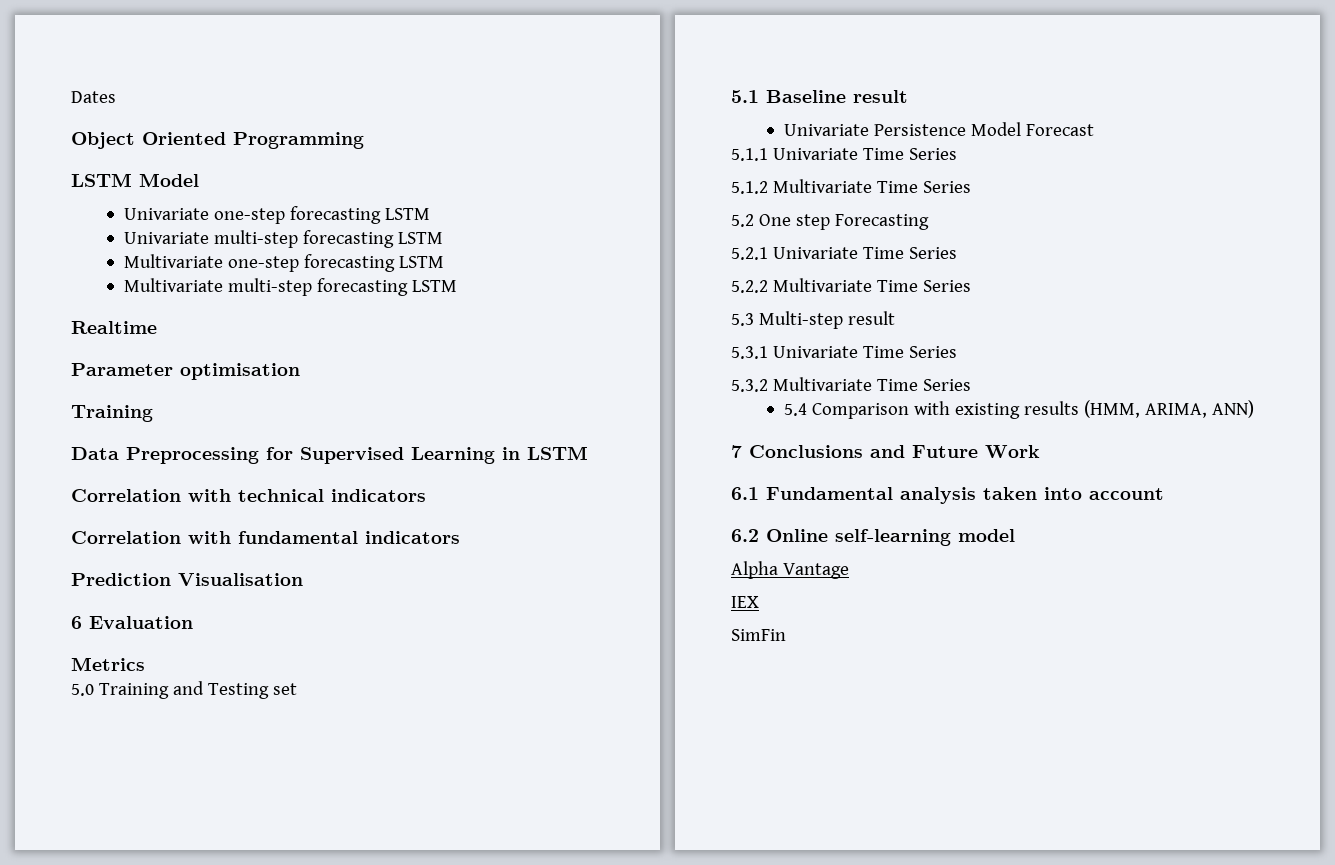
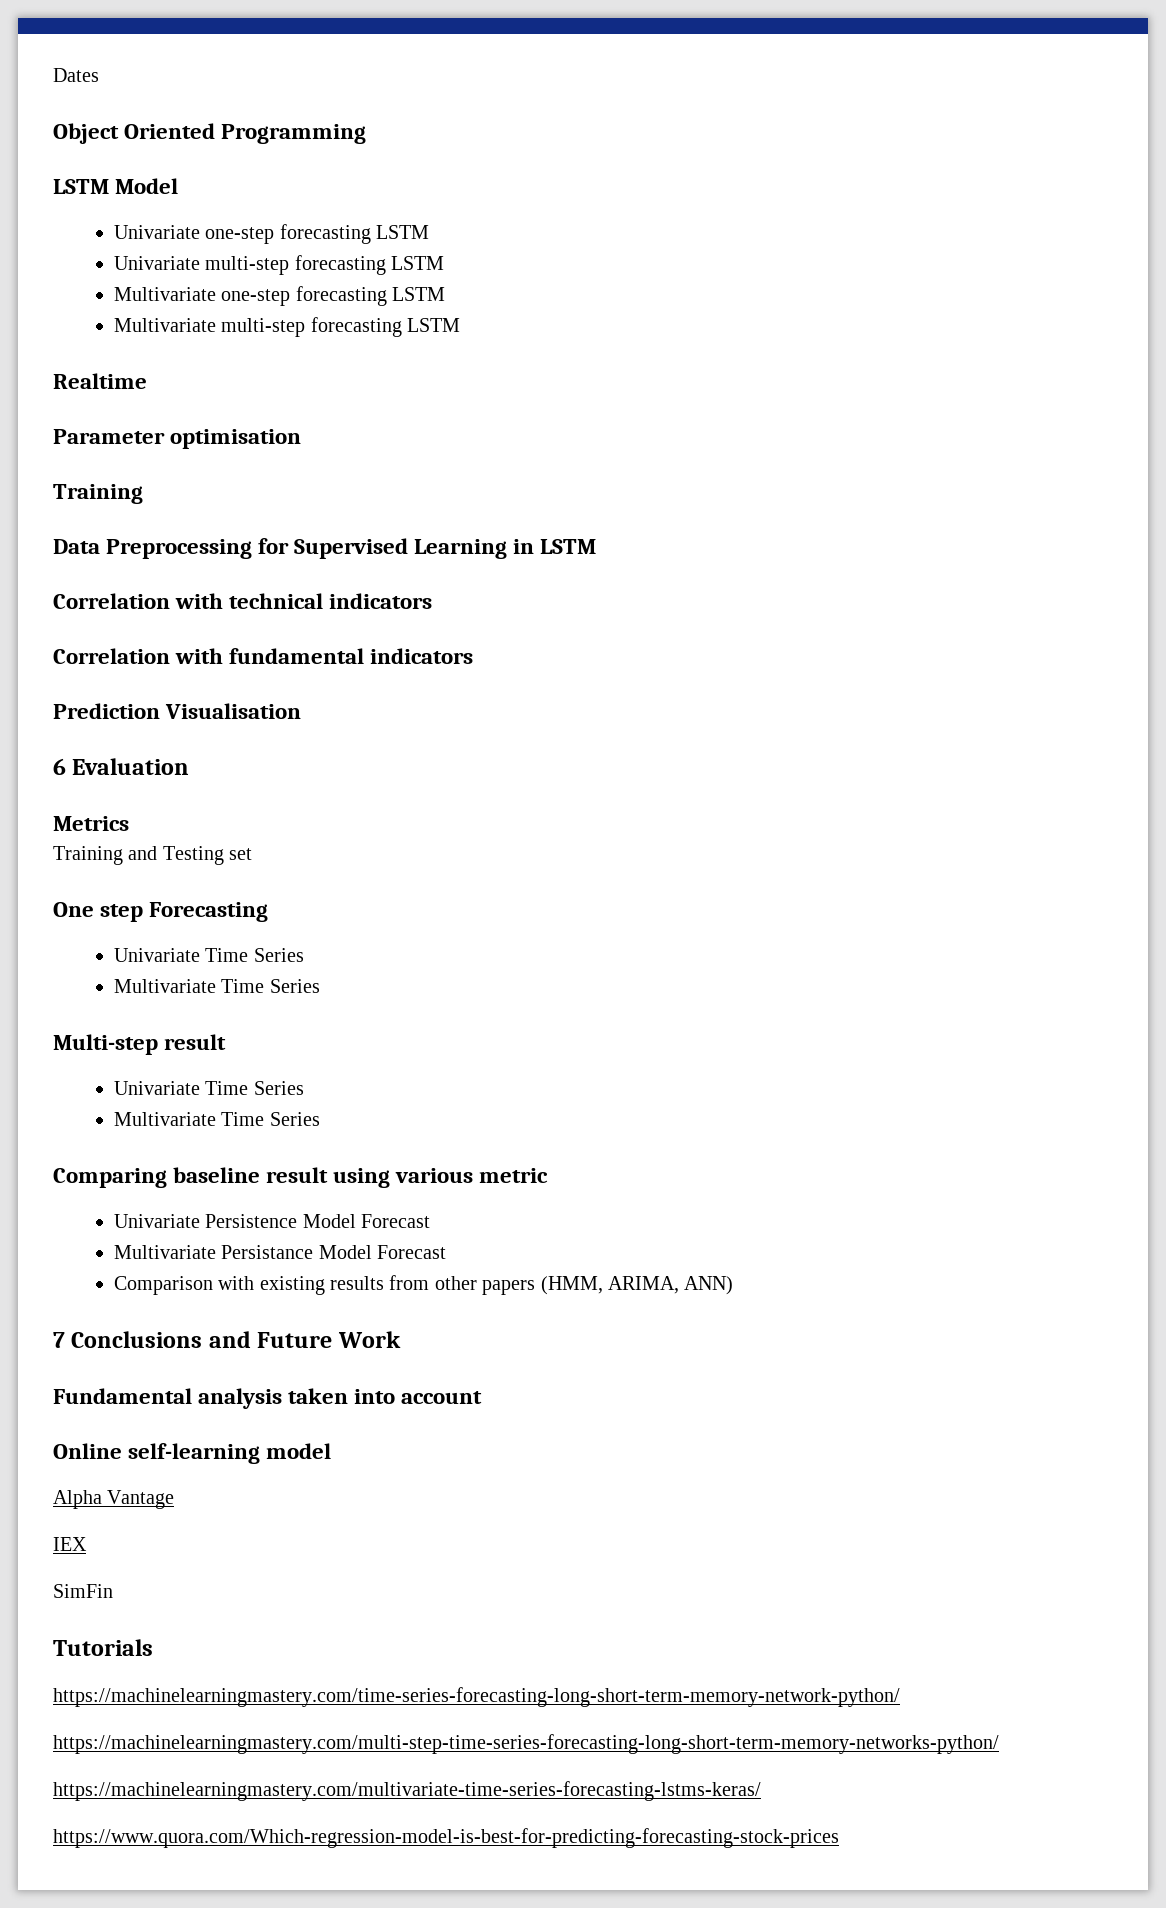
- 5.0 Training and Testing set
+ Training and Testing set
- 5.1 Baseline result
+ One step Forecasting
+ Univariate Time Series
+ Multivariate Time Series
+ Multi-step result
+ Univariate Time Series
+ Multivariate Time Series
+ Comparing baseline result using various metric
  Univariate Persistence Model Forecast
- 5.1.1 Univariate Time Series
- 5.1.2 Multivariate Time Series
- 5.2 One step Forecasting
- 5.2.1 Univariate Time Series
- 5.2.2 Multivariate Time Series
- 5.3 Multi-step result
- 5.3.1 Univariate Time Series
- 5.3.2 Multivariate Time Series
- 5.4 Comparison with existing results (HMM, ARIMA, ANN)
+ Multivariate Persistance Model Forecast
+ Comparison with existing results from other papers (HMM, ARIMA, ANN)
- 6.1 Fundamental analysis taken into account
+ Fundamental analysis taken into account
- 6.2 Online self-learning model
+ Online self-learning model
+ Tutorials
+ https://machinelearningmastery.com/time-series-forecasting-long-short-term-memory-network-python/
+ https://machinelearningmastery.com/multi-step-time-series-forecasting-long-short-term-memory-networks-python/
+ https://machinelearningmastery.com/multivariate-time-series-forecasting-lstms-keras/
+ https://www.quora.com/Which-regression-model-is-best-for-predicting-forecasting-stock-prices

